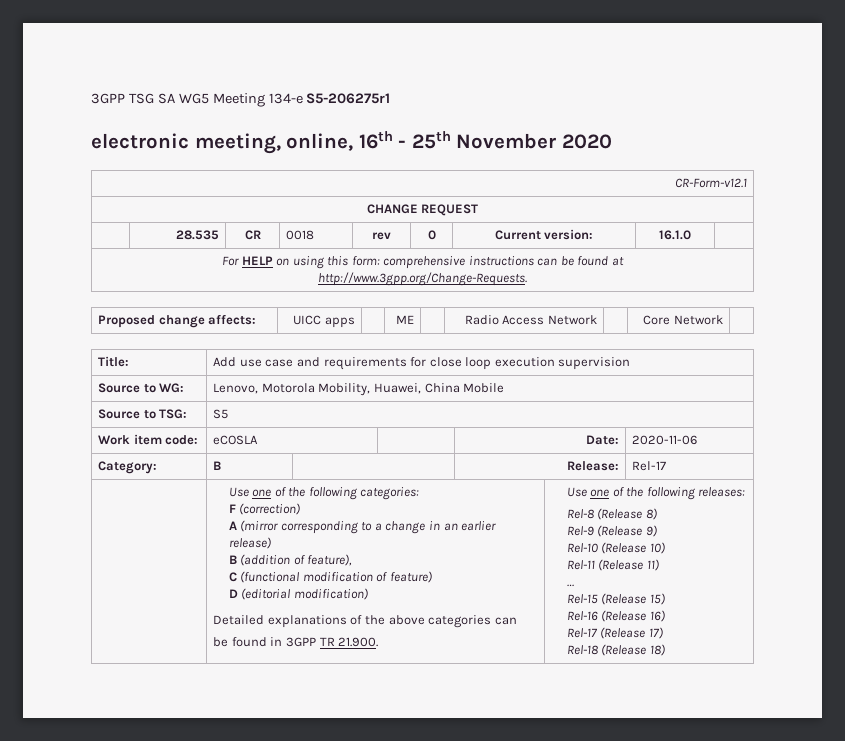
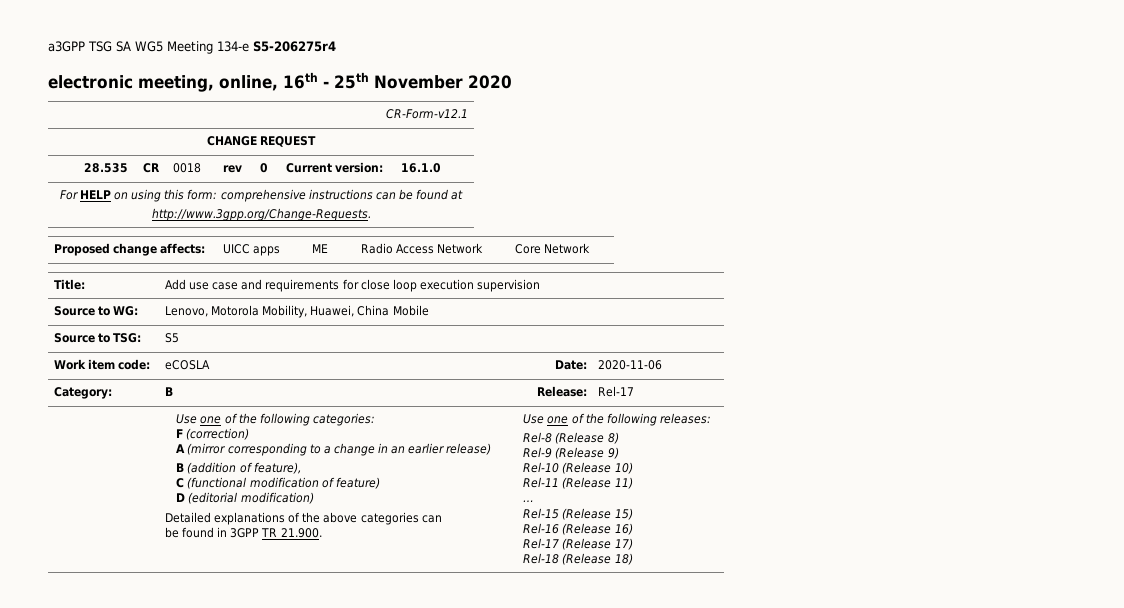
- 3GPP TSG SA WG5 Meeting 134-e S5-206275r1
+ a3GPP TSG SA WG5 Meeting 134-e S5-206275r4

